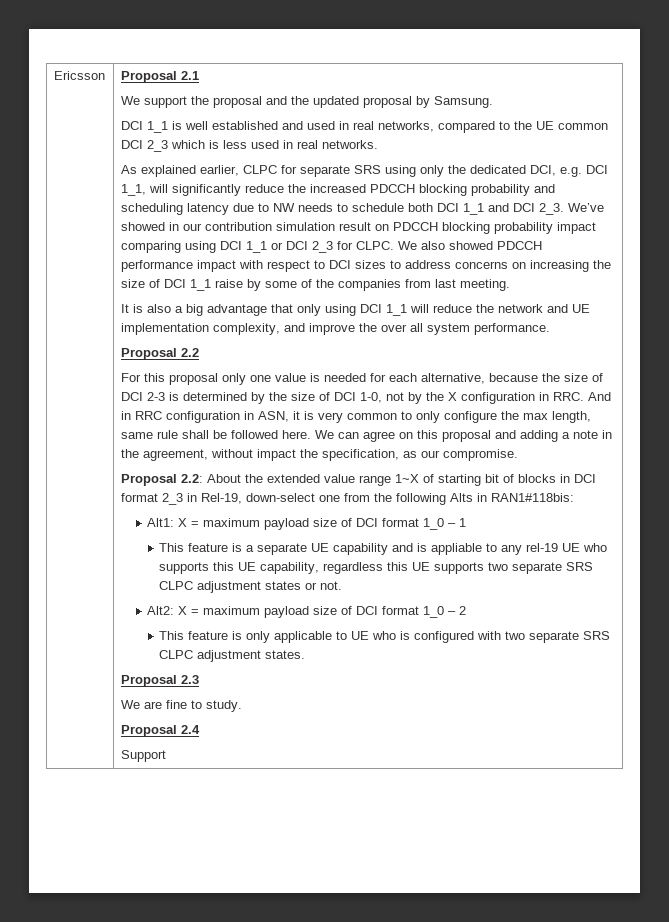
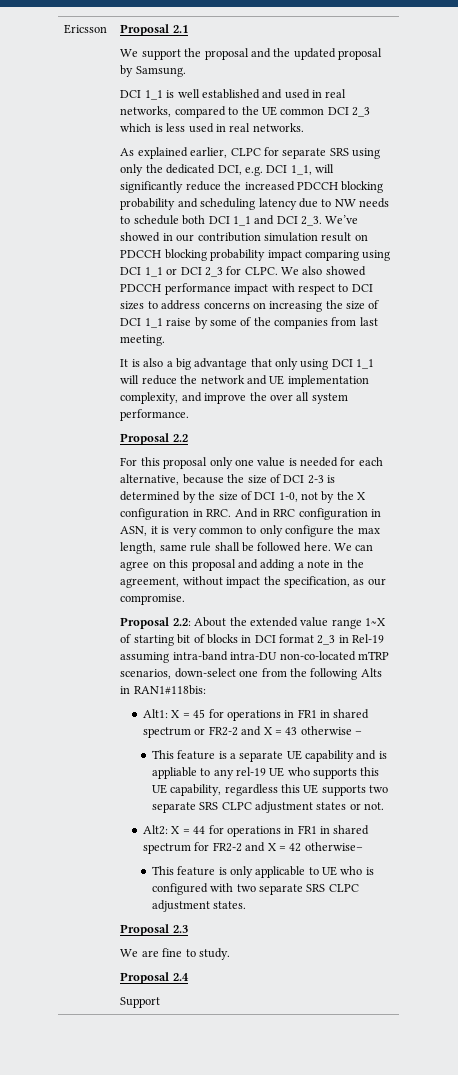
- Proposal 2.2: About the extended value range 1~X of starting bit of blocks in DCI format 2_3 in Rel-19, down-select one from the following Alts in RAN1#118bis:
+ Proposal 2.2: About the extended value range 1~X of starting bit of blocks in DCI format 2_3 in Rel-19 assuming intra-band intra-DU non-co-located mTRP scenarios, down-select one from the following Alts in RAN1#118bis:
- Alt1: X = maximum payload size of DCI format 1_0 – 1
+ Alt1: X = 45 for operations in FR1 in shared spectrum or FR2-2 and X = 43 otherwise –
- Alt2: X = maximum payload size of DCI format 1_0 – 2
+ Alt2: X = 44 for operations in FR1 in shared spectrum for FR2-2 and X = 42 otherwise–

